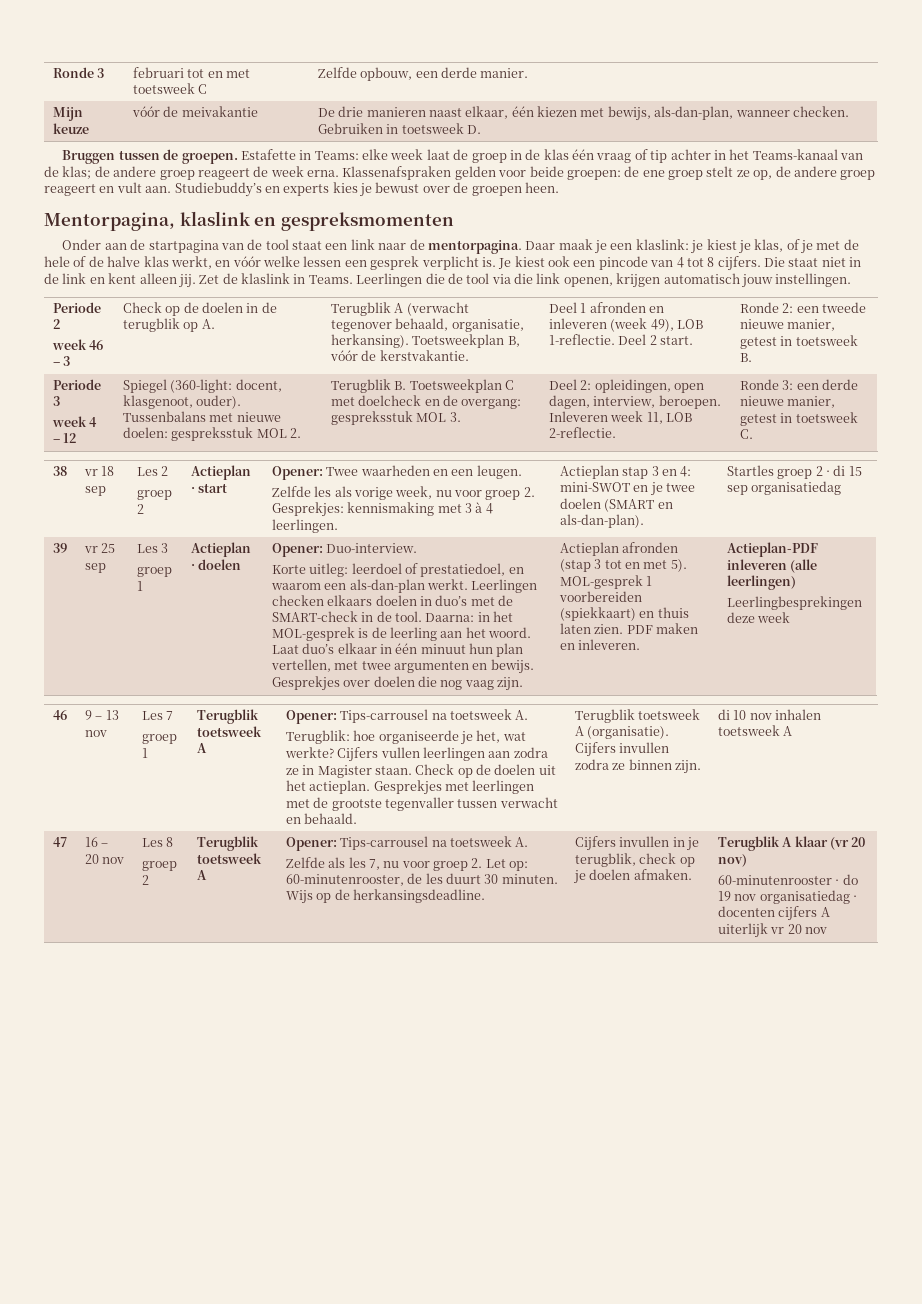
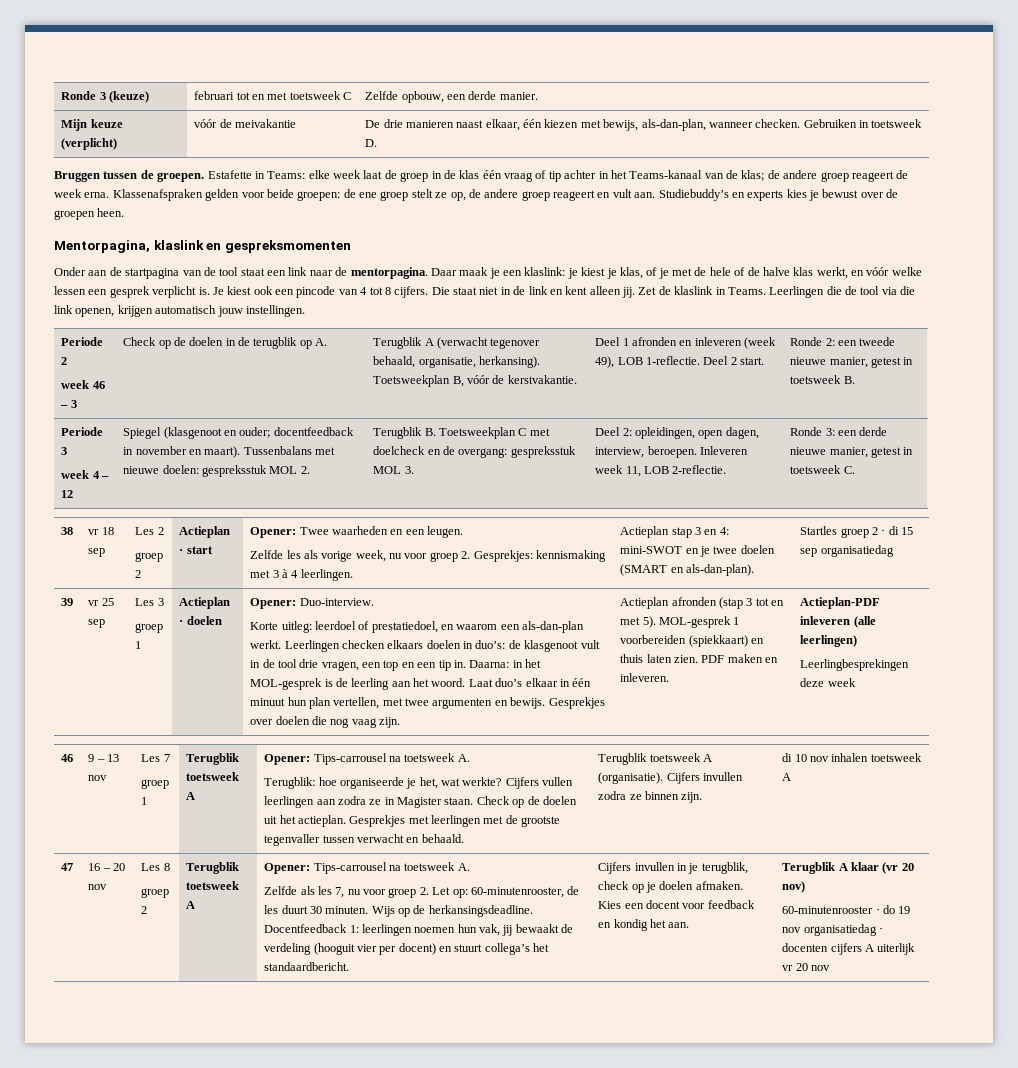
- Ronde 3 | februari tot en met toetsweek C | Zelfde opbouw, een derde manier.
+ Ronde 3 (keuze) | februari tot en met toetsweek C | Zelfde opbouw, een derde manier.
- Mijn keuze | vóór de meivakantie | De drie manieren naast elkaar, één kiezen met bewijs, als-dan-plan, wanneer checken. Gebruiken in toetsweek D.
+ Mijn keuze (verplicht) | vóór de meivakantie | De drie manieren naast elkaar, één kiezen met bewijs, als-dan-plan, wanneer checken. Gebruiken in toetsweek D.
- Spiegel (360-light: docent, klasgenoot, ouder).
+ Spiegel (klasgenoot en ouder; docentfeedback in november en maart).
- Leerlingen checken elkaars doelen in duo’s met de SMART-check in de tool.
+ Leerlingen checken elkaars doelen in duo’s: de klasgenoot vult in de tool drie vragen, een top en een tip in.
+ Docentfeedback 1: leerlingen noemen hun vak, jij bewaakt de verdeling (hooguit vier per docent) en stuurt collega’s het standaardbericht.
+ Kies een docent voor feedback en kondig het aan.

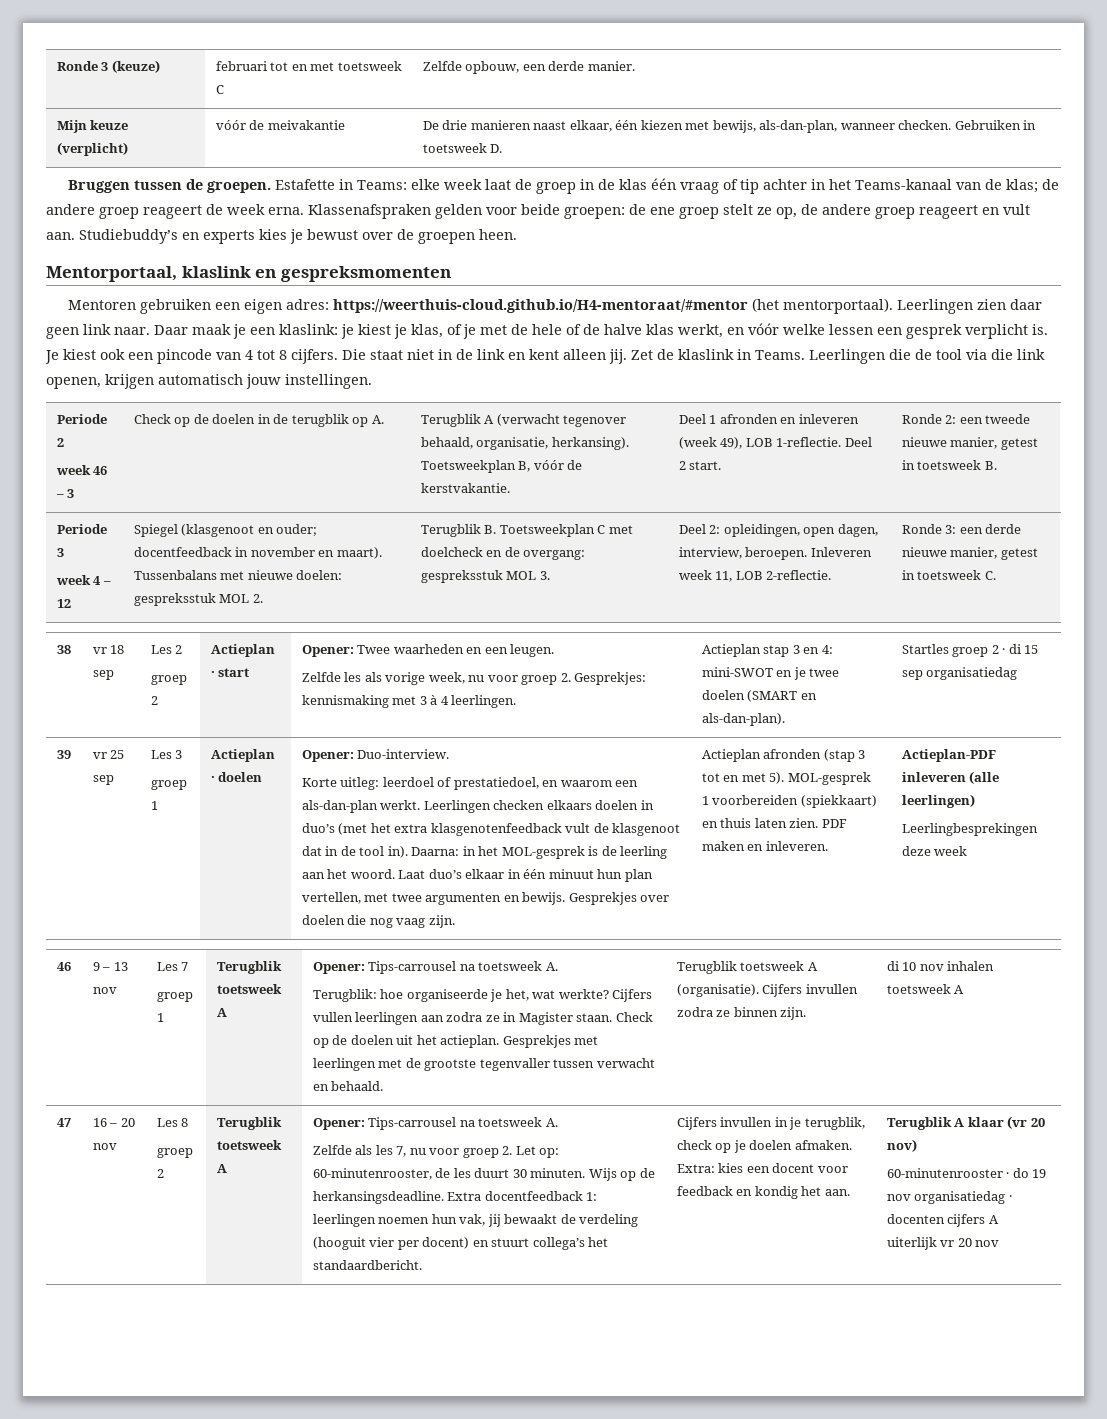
- Mentorpagina, klaslink en gespreksmomenten
+ Mentorportaal, klaslink en gespreksmomenten
- Onder aan de startpagina van de tool staat een link naar de mentorpagina.
+ Mentoren gebruiken een eigen adres: https://weerthuis-cloud.github.io/H4-mentoraat/#mentor (het mentorportaal). Leerlingen zien daar geen link naar.
- Leerlingen checken elkaars doelen in duo’s: de klasgenoot vult in de tool drie vragen, een top en een tip in.
+ Leerlingen checken elkaars doelen in duo’s (met het extra klasgenotenfeedback vult de klasgenoot dat in de tool in).
- Docentfeedback 1: leerlingen noemen hun vak, jij bewaakt de verdeling (hooguit vier per docent) en stuurt collega’s het standaardbericht.
+ Extra docentfeedback 1: leerlingen noemen hun vak, jij bewaakt de verdeling (hooguit vier per docent) en stuurt collega’s het standaardbericht.
- Kies een docent voor feedback en kondig het aan.
+ Extra: kies een docent voor feedback en kondig het aan.

